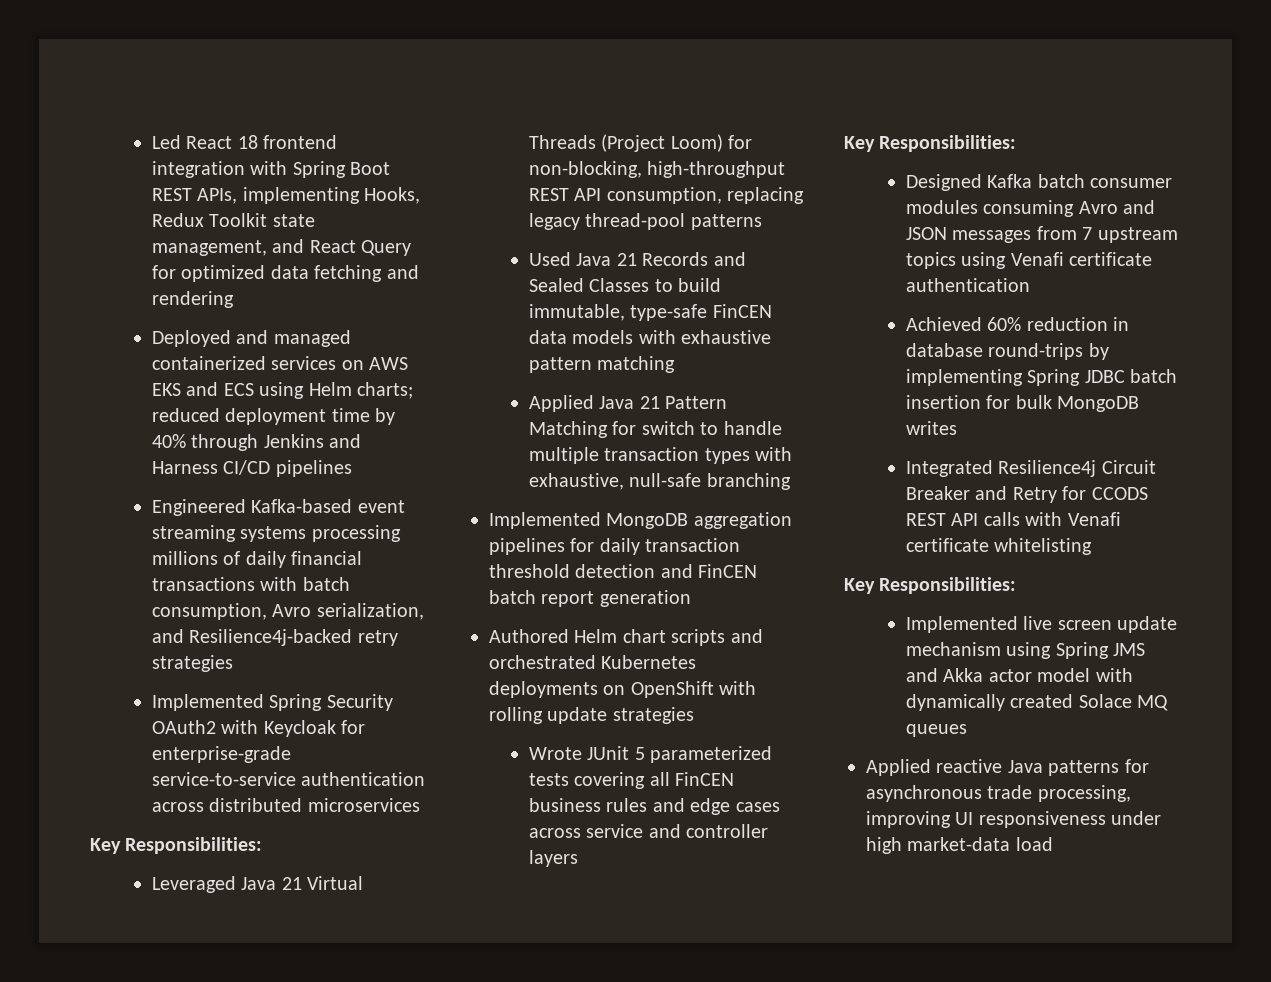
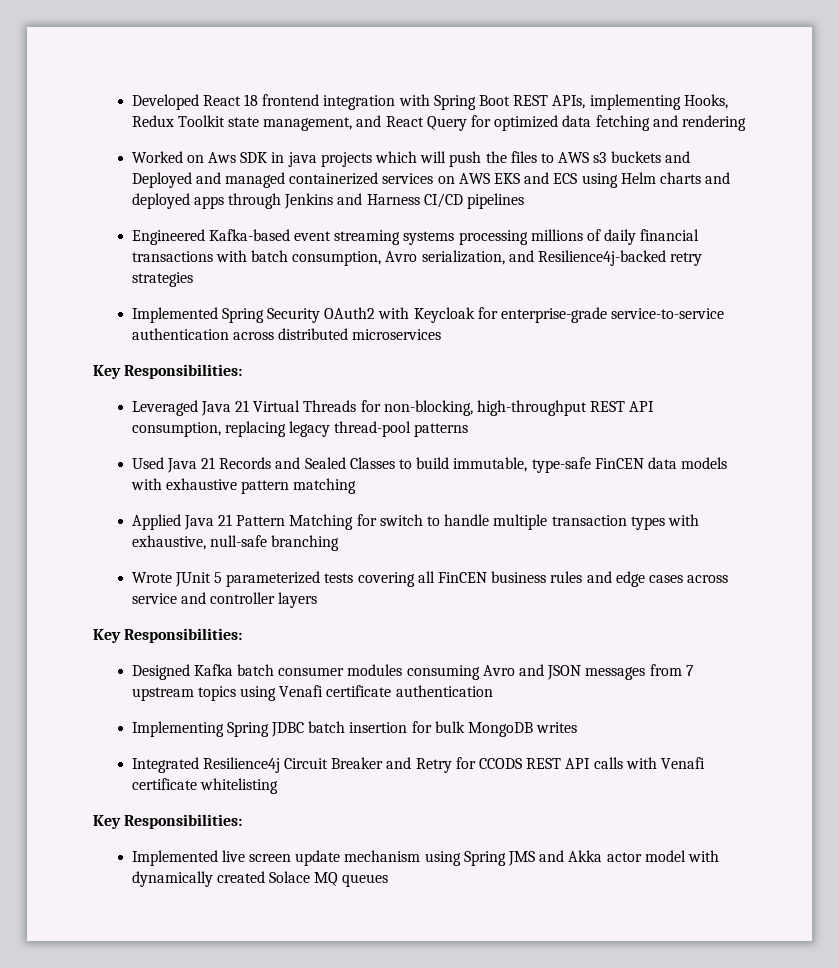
- Led React 18 frontend integration with Spring Boot REST APIs, implementing Hooks, Redux Toolkit state management, and React Query for optimized data fetching and rendering
+ Developed React 18 frontend integration with Spring Boot REST APIs, implementing Hooks, Redux Toolkit state management, and React Query for optimized data fetching and rendering
- Deployed and managed containerized services on AWS EKS and ECS using Helm charts; reduced deployment time by 40% through Jenkins and Harness CI/CD pipelines
+ Worked on Aws SDK in java projects which will push the files to AWS s3 buckets and Deployed and managed containerized services on AWS EKS and ECS using Helm charts and deployed apps through Jenkins and Harness CI/CD pipelines
- Leveraged Java 21 Virtual Threads (Project Loom) for non-blocking, high-throughput REST API consumption, replacing legacy thread-pool patterns
+ Leveraged Java 21 Virtual Threads for non-blocking, high-throughput REST API consumption, replacing legacy thread-pool patterns
- Implemented MongoDB aggregation pipelines for daily transaction threshold detection and FinCEN batch report generation
- Authored Helm chart scripts and orchestrated Kubernetes deployments on OpenShift with rolling update strategies
- Achieved 60% reduction in database round-trips by implementing Spring JDBC batch insertion for bulk MongoDB writes
+ Implementing Spring JDBC batch insertion for bulk MongoDB writes
- Applied reactive Java patterns for asynchronous trade processing, improving UI responsiveness under high market-data load

